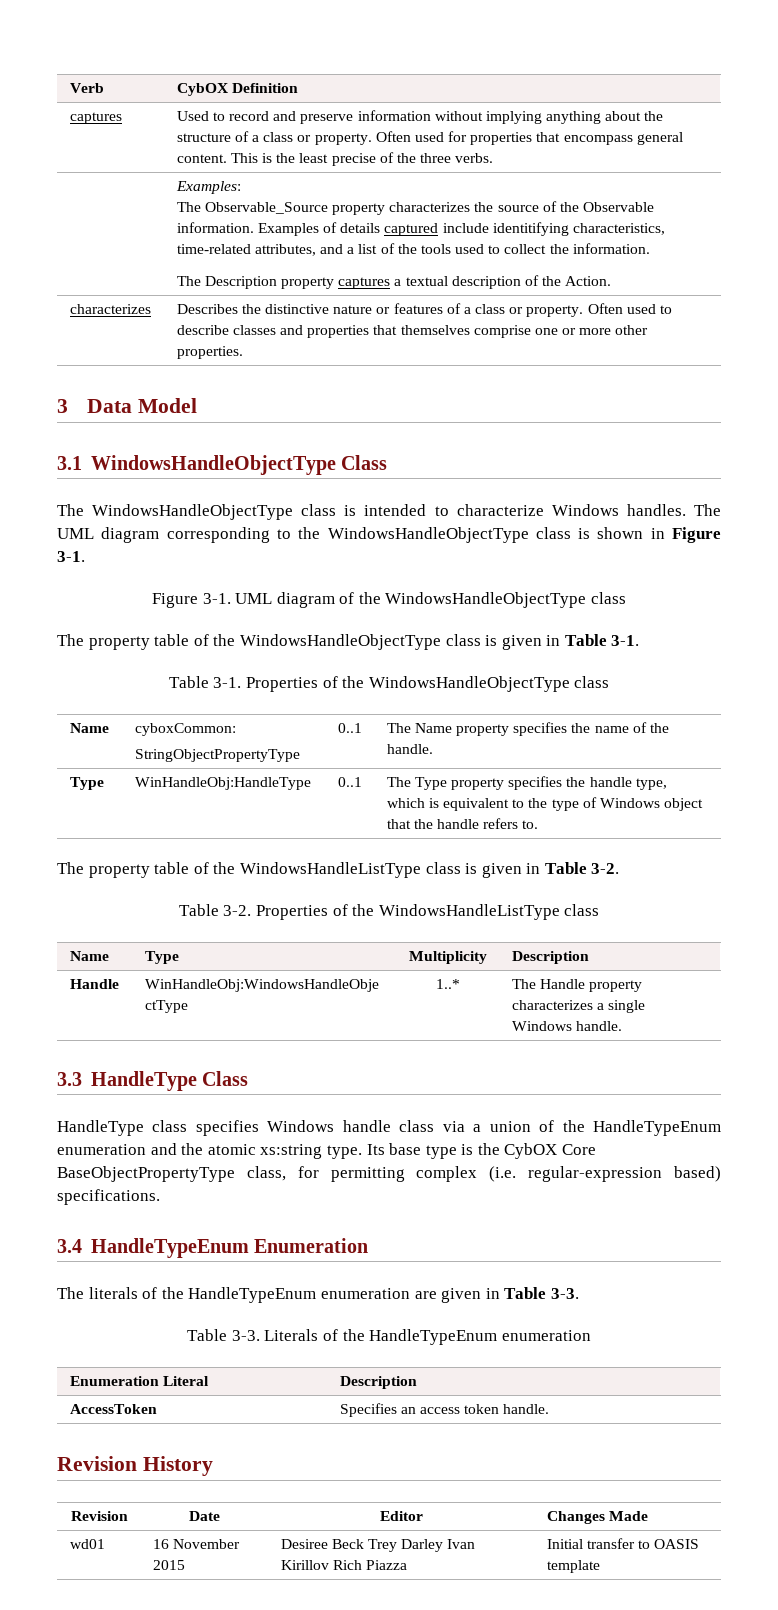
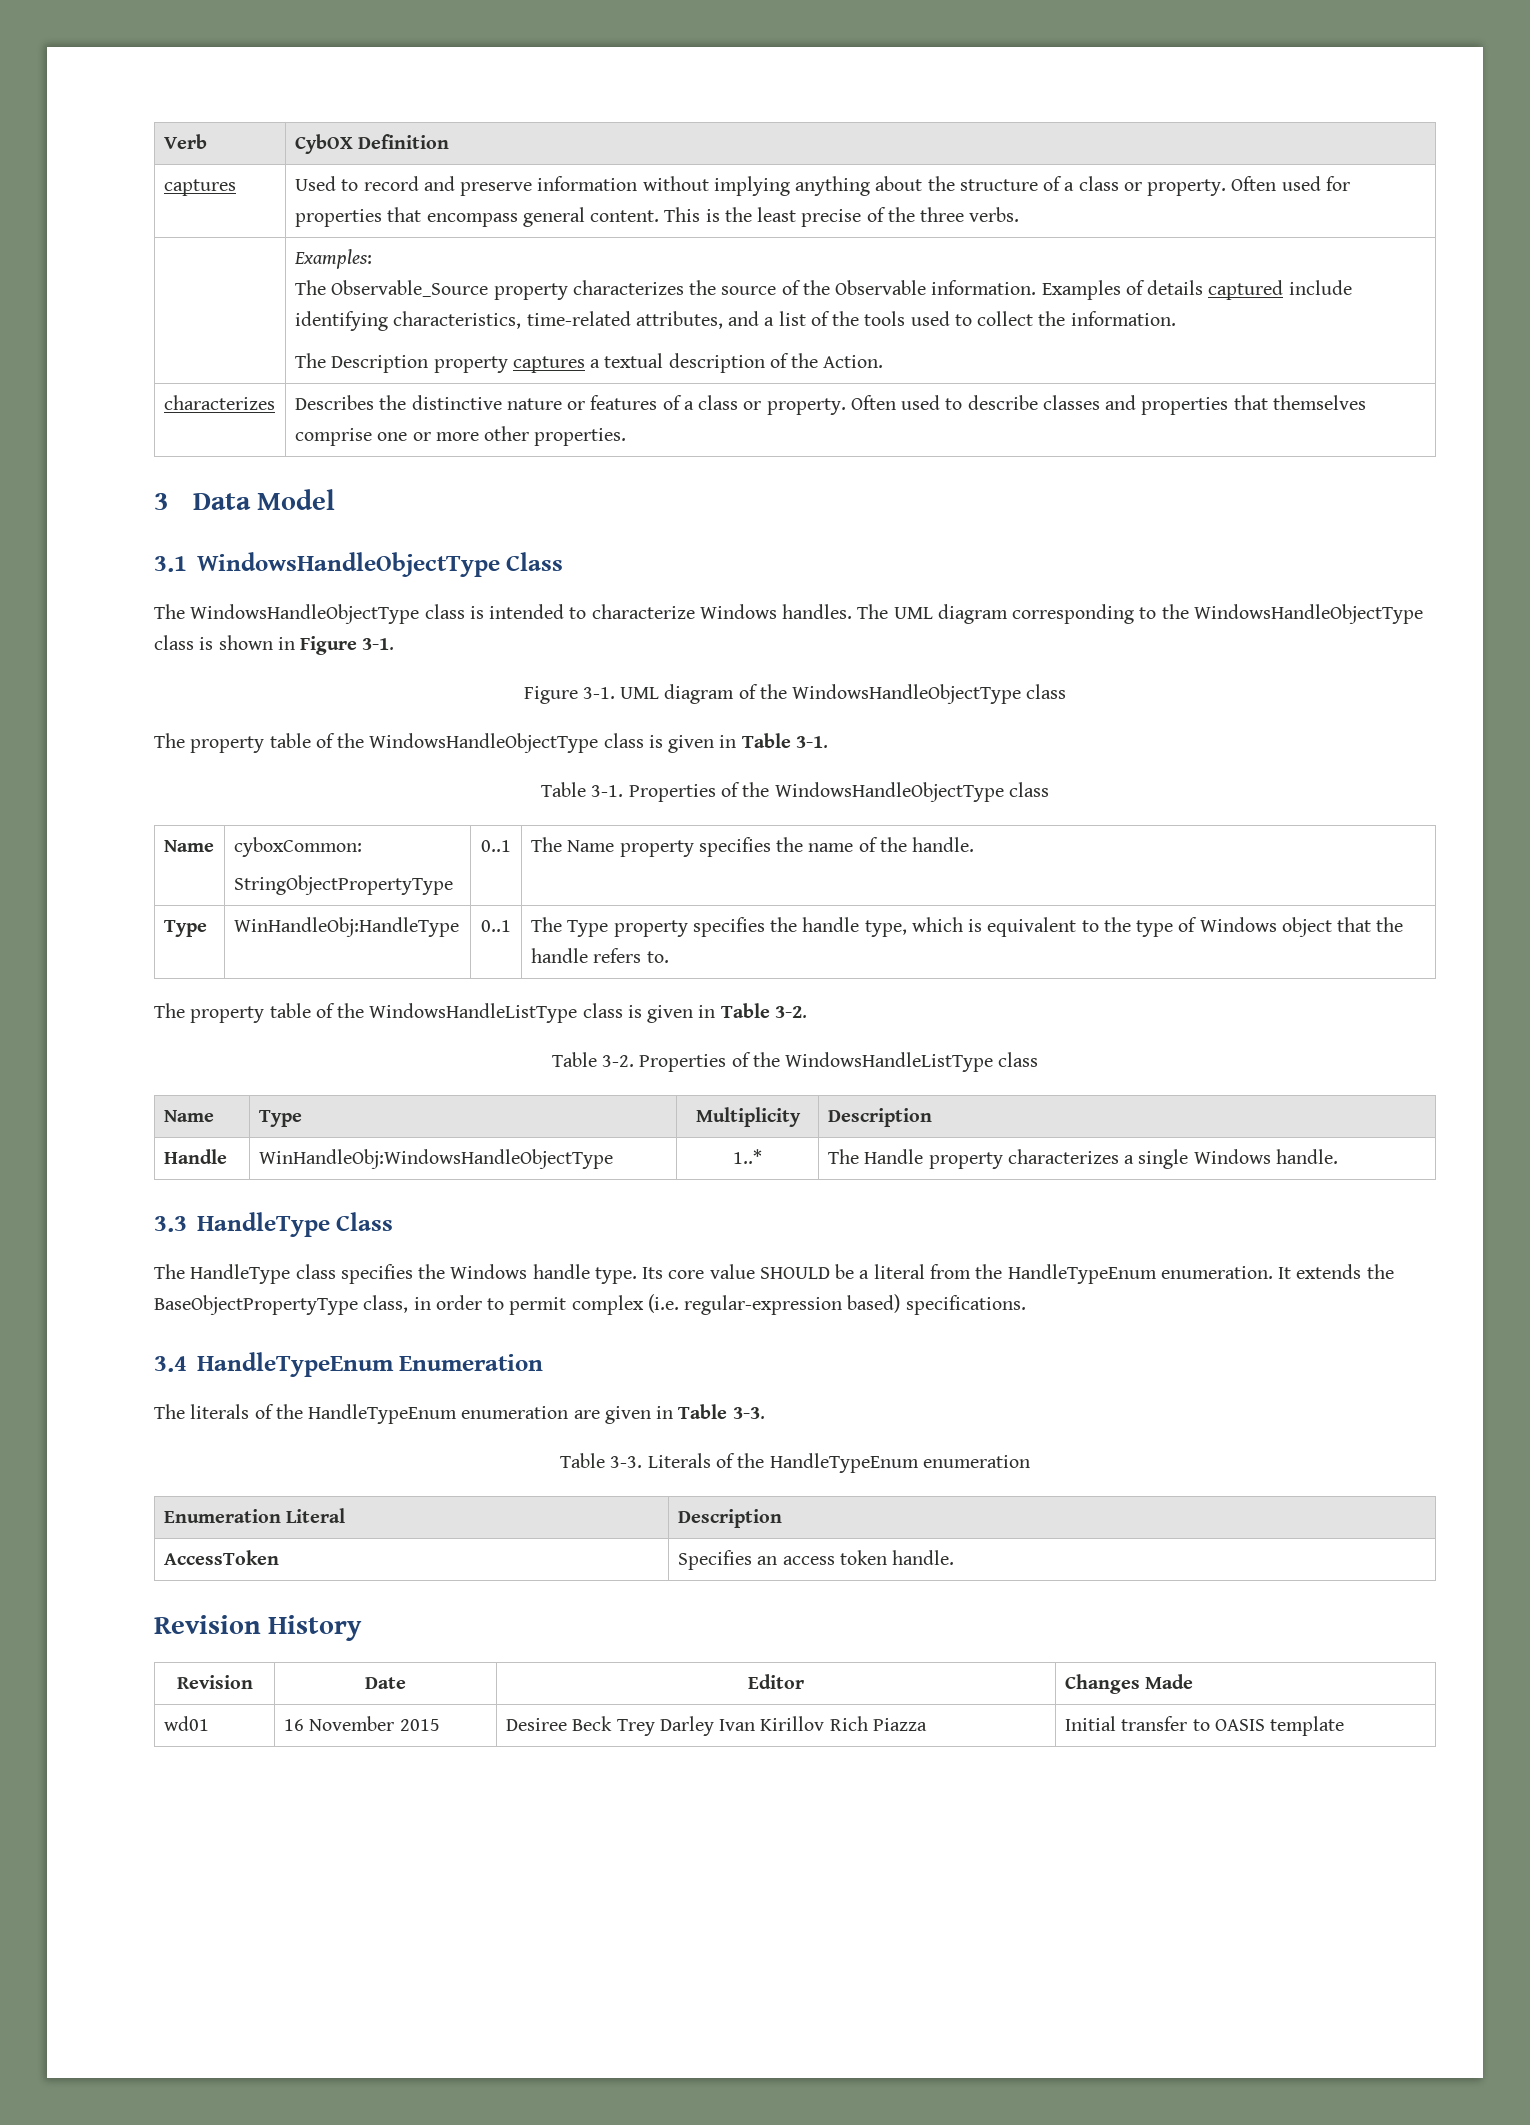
- Examples of details captured include identitifying characteristics, time-related attributes, and a list of the tools used to collect the information.
+ Examples of details captured include identifying characteristics, time-related attributes, and a list of the tools used to collect the information.
- HandleType class specifies Windows handle class via a union of the HandleTypeEnum enumeration and the atomic xs:string type. Its base type is the CybOX Core BaseObjectPropertyType class, for permitting complex (i.e. regular-expression based) specifications.
+ The HandleType class specifies the Windows handle type. Its core value SHOULD be a literal from the HandleTypeEnum enumeration. It extends the BaseObjectPropertyType class, in order to permit complex (i.e. regular-expression based) specifications.

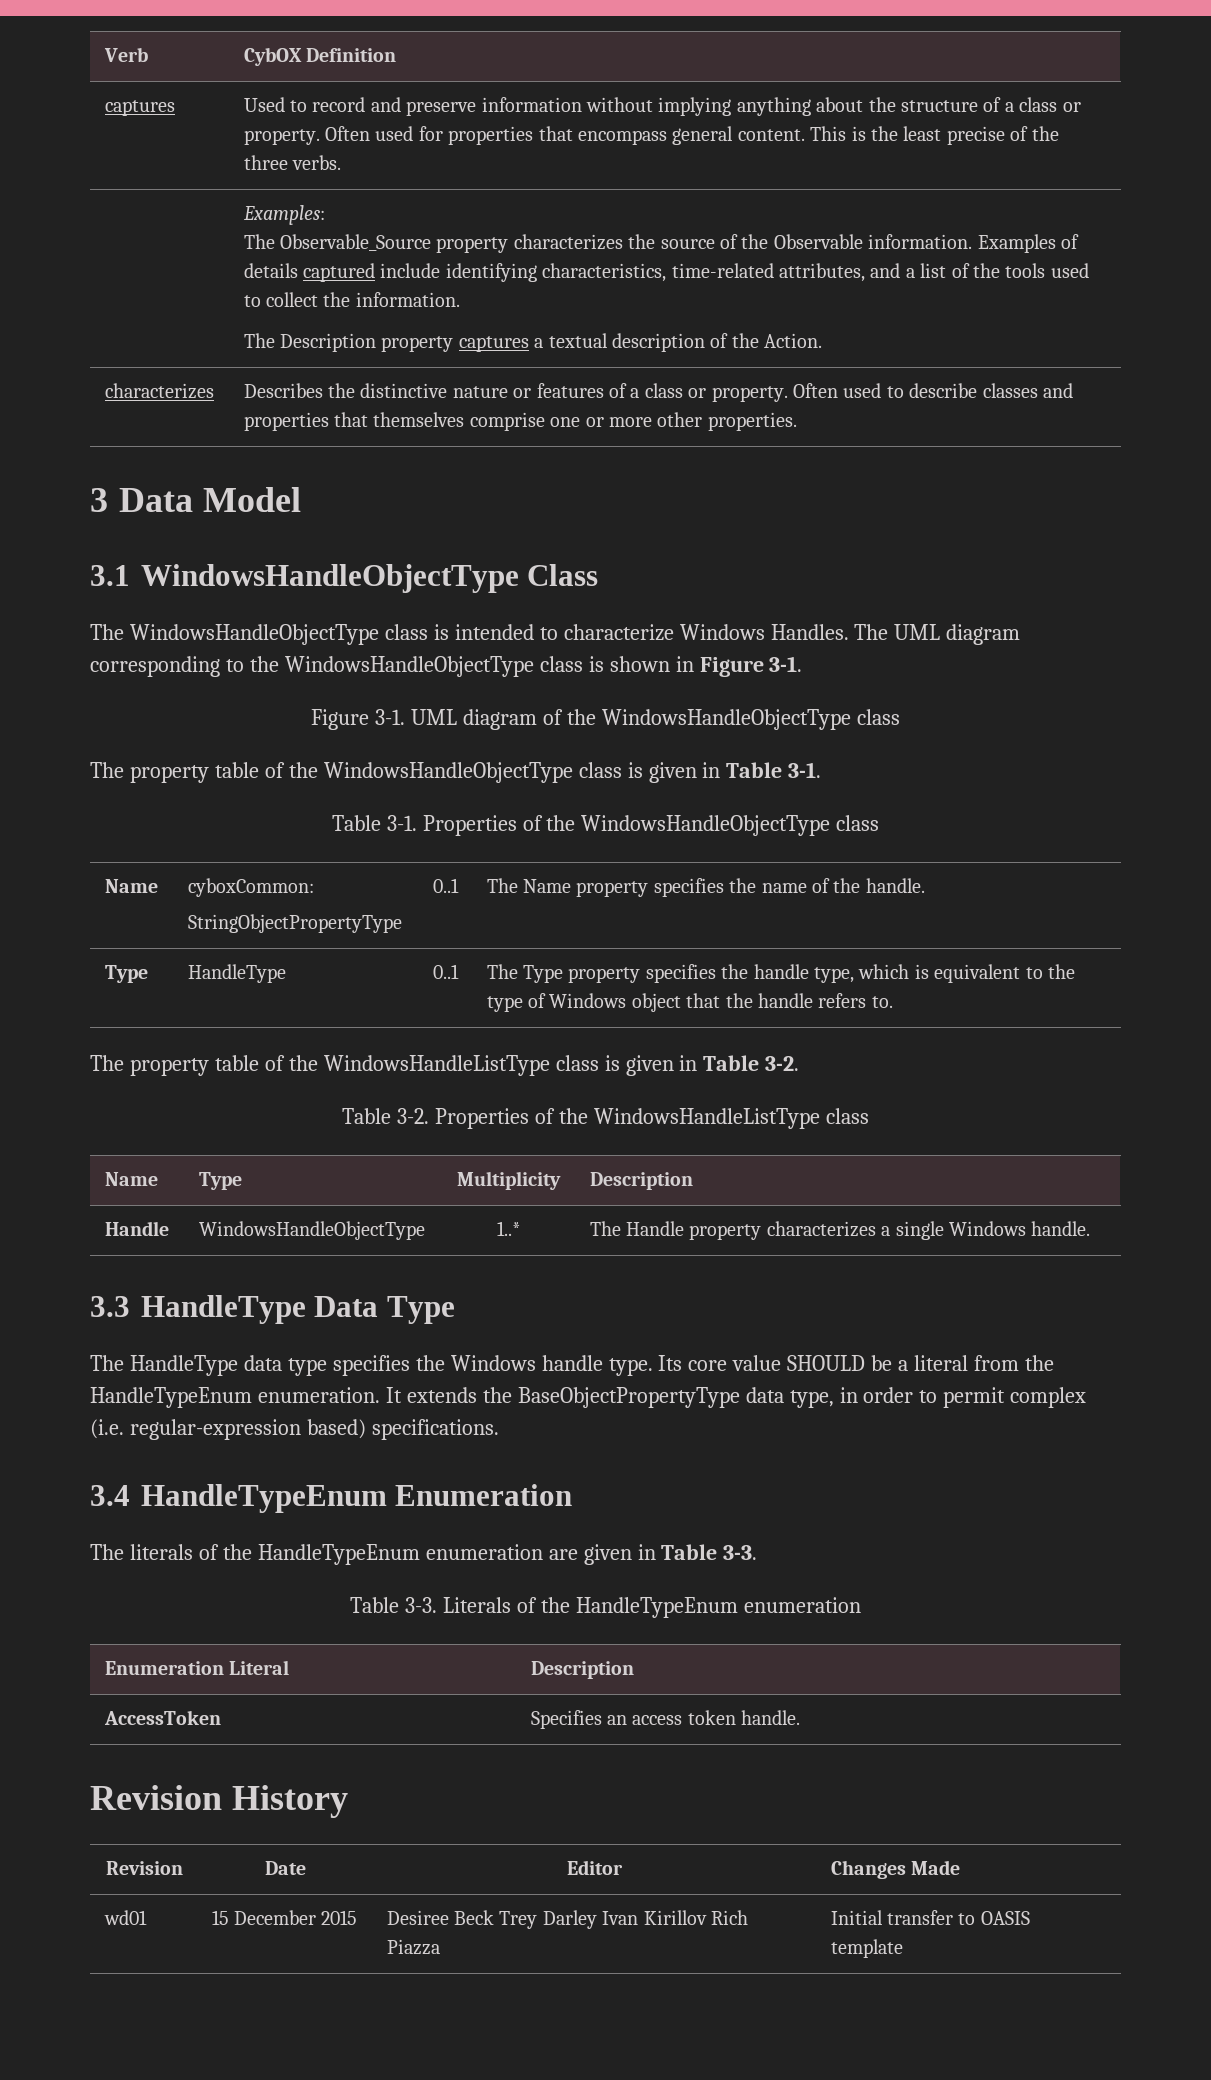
- The WindowsHandleObjectType class is intended to characterize Windows handles.
+ The WindowsHandleObjectType class is intended to characterize Windows Handles.
- Type | WinHandleObj:HandleType | 0..1 | The Type property specifies the handle type, which is equivalent to the type of Windows object that the handle refers to.
+ Type | HandleType | 0..1 | The Type property specifies the handle type, which is equivalent to the type of Windows object that the handle refers to.
- Handle | WinHandleObj:WindowsHandleObjectType | 1..* | The Handle property characterizes a single Windows handle.
+ Handle | WindowsHandleObjectType | 1..* | The Handle property characterizes a single Windows handle.
- 3.3 HandleType Class
+ 3.3 HandleType Data Type
- The HandleType class specifies the Windows handle type.
+ The HandleType data type specifies the Windows handle type.
- It extends the BaseObjectPropertyType class, in order to permit complex (i.e. regular-expression based) specifications.
+ It extends the BaseObjectPropertyType data type, in order to permit complex (i.e. regular-expression based) specifications.
- wd01 | 16 November 2015 | Desiree Beck Trey Darley Ivan Kirillov Rich Piazza | Initial transfer to OASIS template
+ wd01 | 15 December 2015 | Desiree Beck Trey Darley Ivan Kirillov Rich Piazza | Initial transfer to OASIS template

